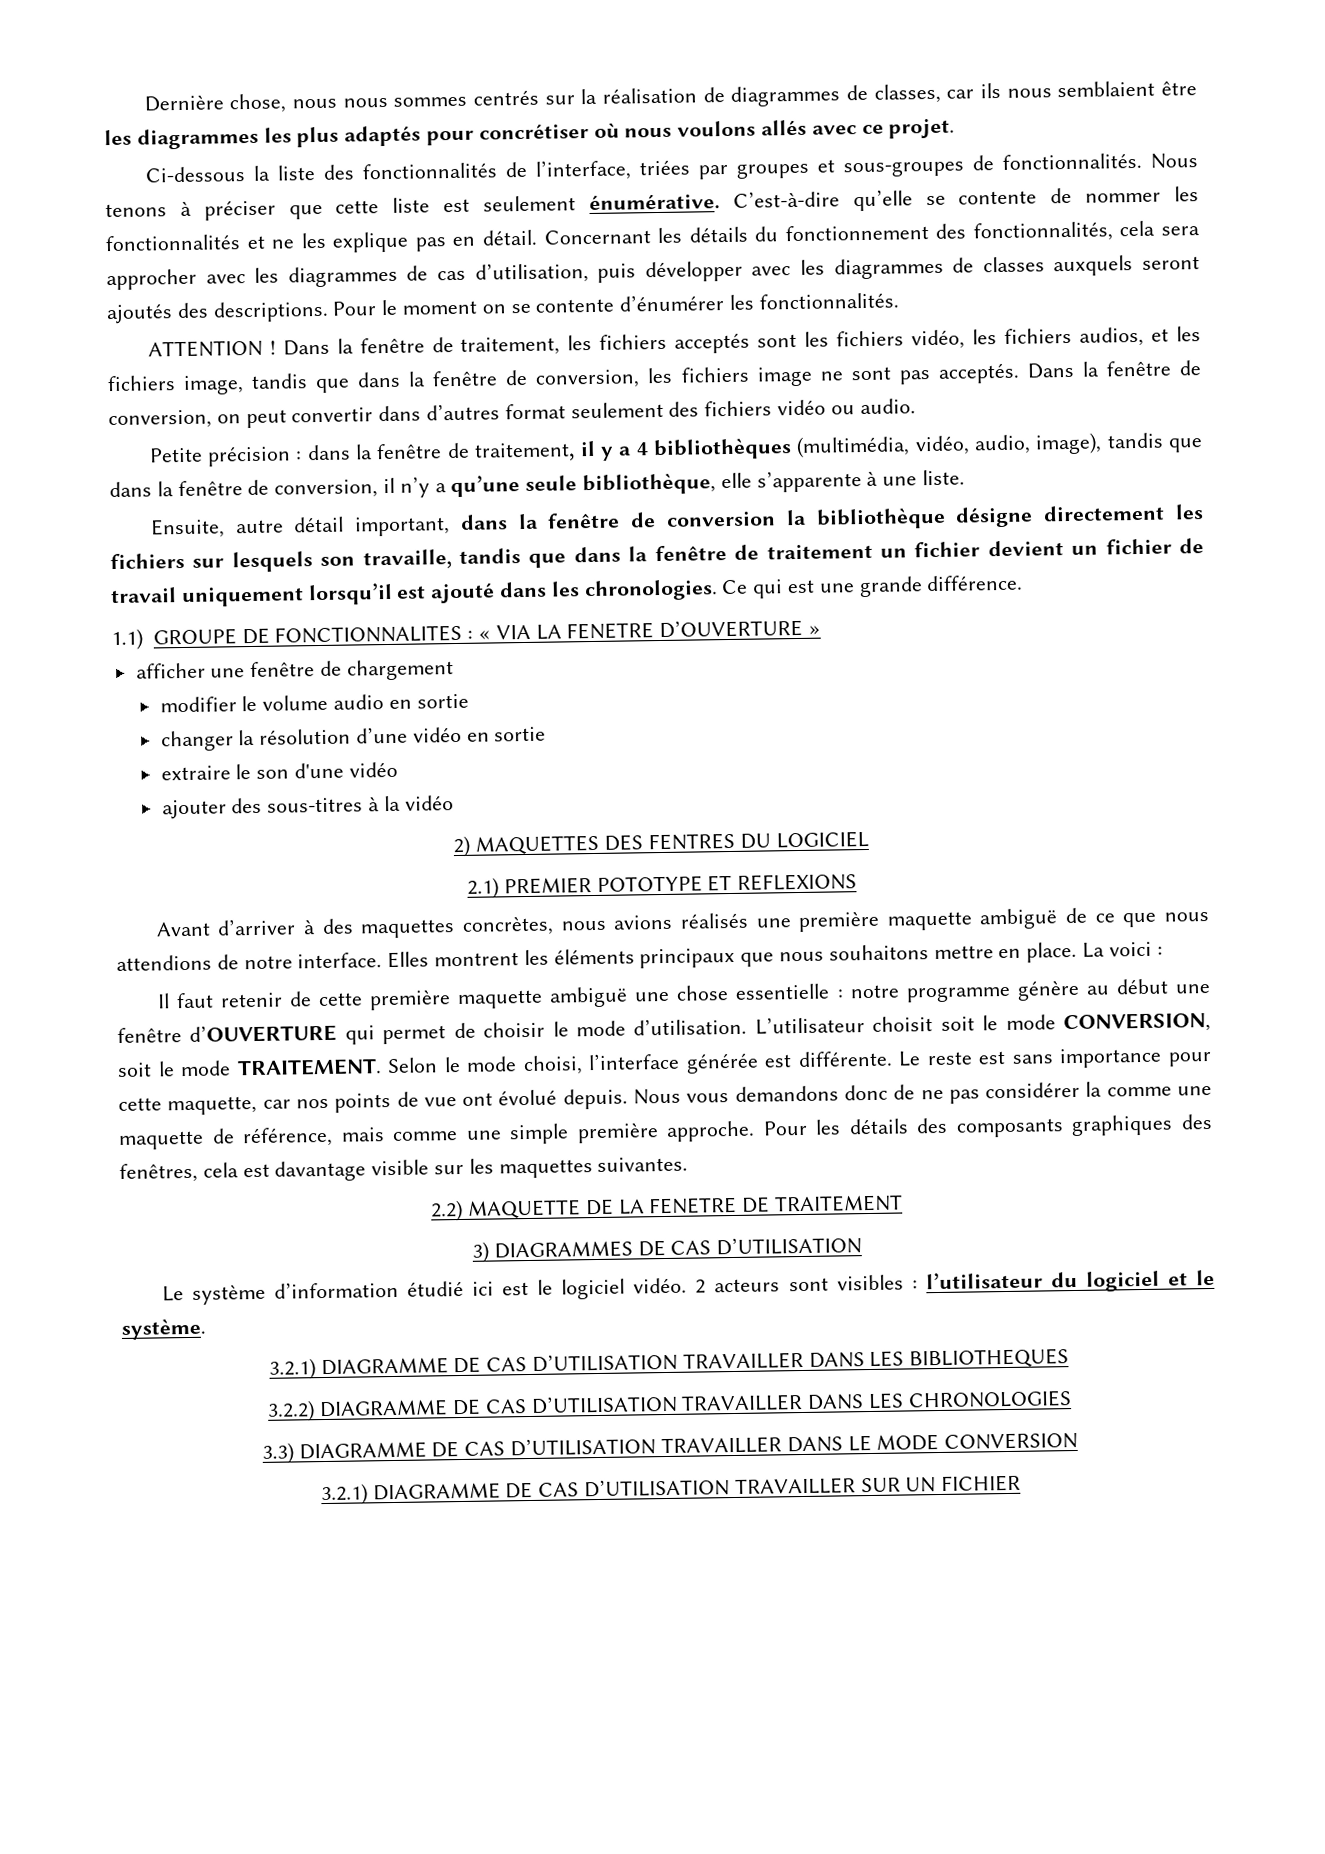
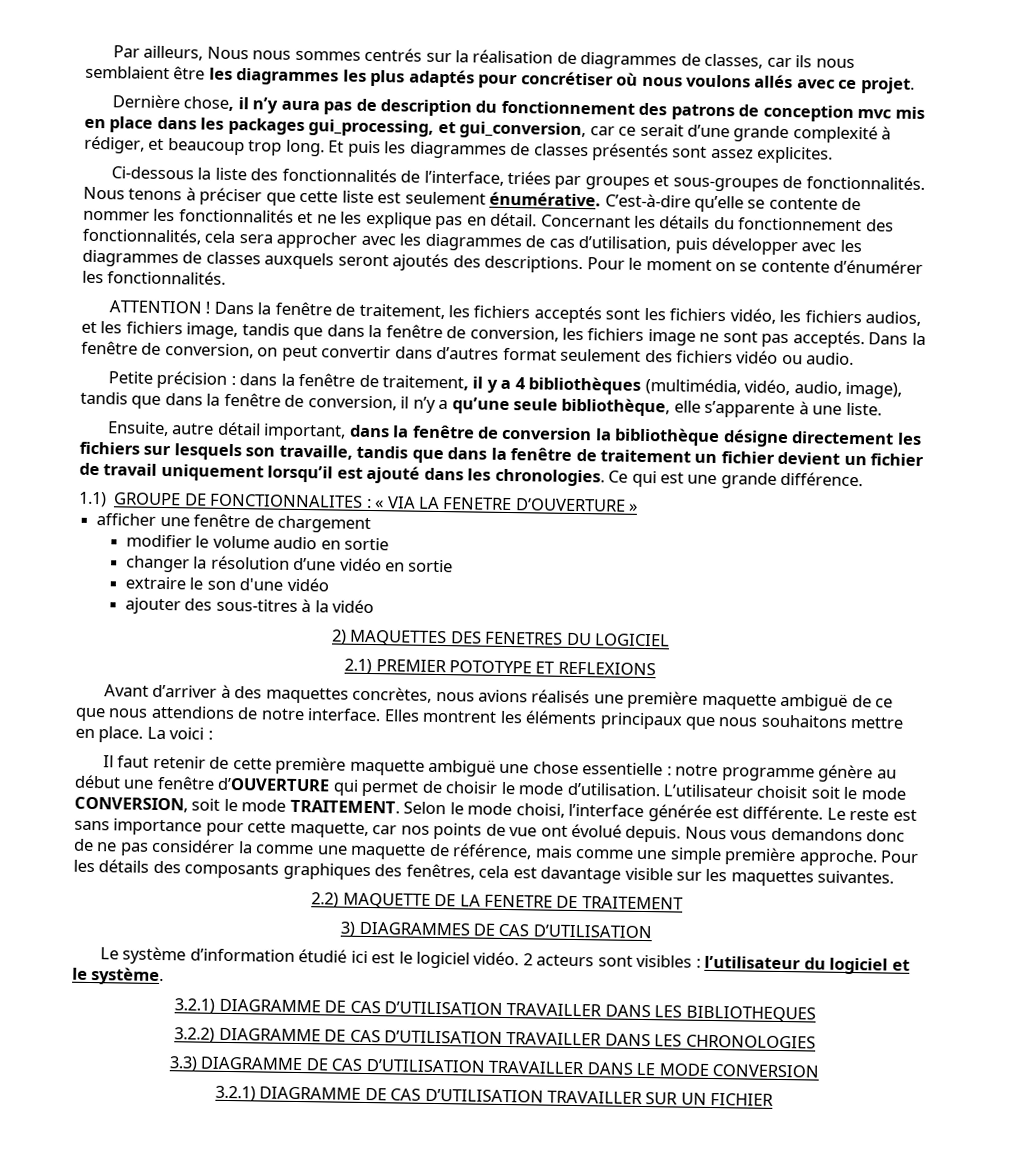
- Dernière chose, nous nous sommes centrés sur la réalisation de diagrammes de classes, car ils nous semblaient être les diagrammes les plus adaptés pour concrétiser où nous voulons allés avec ce projet.
+ Par ailleurs, Nous nous sommes centrés sur la réalisation de diagrammes de classes, car ils nous semblaient être les diagrammes les plus adaptés pour concrétiser où nous voulons allés avec ce projet.
+ Dernière chose, il n’y aura pas de description du fonctionnement des patrons de conception mvc mis en place dans les packages gui_processing, et gui_conversion, car ce serait d’une grande complexité à rédiger, et beaucoup trop long. Et puis les diagrammes de classes présentés sont assez explicites.
- 2) MAQUETTES DES FENTRES DU LOGICIEL
+ 2) MAQUETTES DES FENETRES DU LOGICIEL

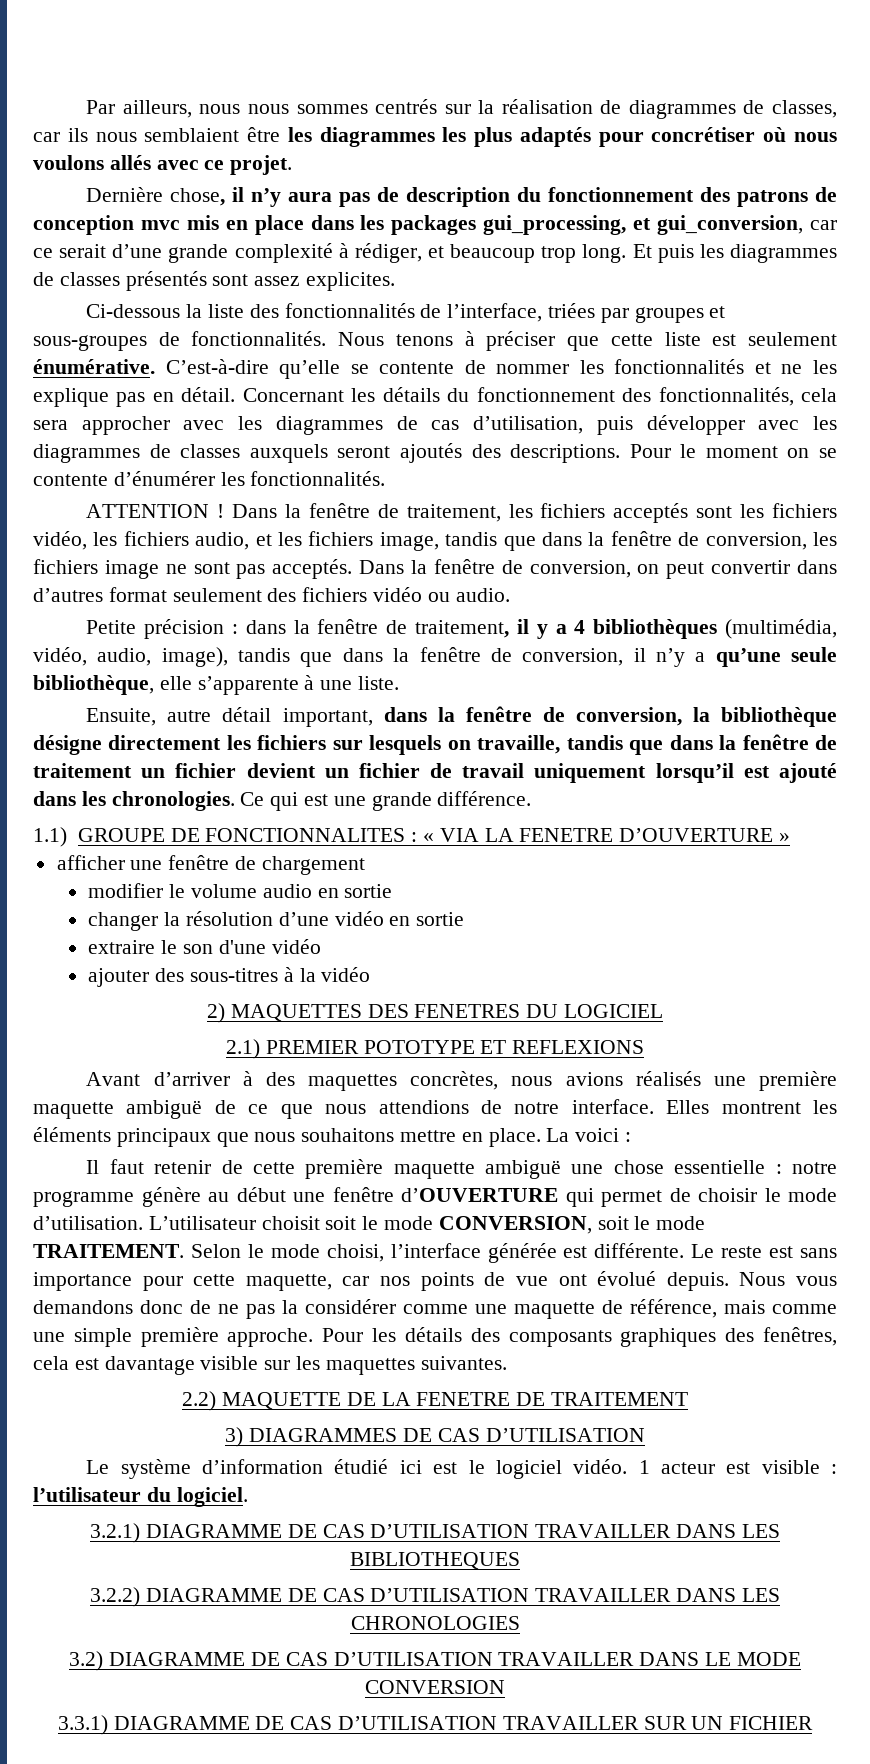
- Par ailleurs, Nous nous sommes centrés sur la réalisation de diagrammes de classes, car ils nous semblaient être les diagrammes les plus adaptés pour concrétiser où nous voulons allés avec ce projet.
+ Par ailleurs, nous nous sommes centrés sur la réalisation de diagrammes de classes, car ils nous semblaient être les diagrammes les plus adaptés pour concrétiser où nous voulons allés avec ce projet.
- Dans la fenêtre de traitement, les fichiers acceptés sont les fichiers vidéo, les fichiers audios, et les fichiers image, tandis que dans la fenêtre de conversion, les fichiers image ne sont pas acceptés.
+ Dans la fenêtre de traitement, les fichiers acceptés sont les fichiers vidéo, les fichiers audio, et les fichiers image, tandis que dans la fenêtre de conversion, les fichiers image ne sont pas acceptés.
- Ensuite, autre détail important, dans la fenêtre de conversion la bibliothèque désigne directement les fichiers sur lesquels son travaille, tandis que dans la fenêtre de traitement un fichier devient un fichier de travail uniquement lorsqu’il est ajouté dans les chronologies.
+ Ensuite, autre détail important, dans la fenêtre de conversion, la bibliothèque désigne directement les fichiers sur lesquels on travaille, tandis que dans la fenêtre de traitement un fichier devient un fichier de travail uniquement lorsqu’il est ajouté dans les chronologies.
- Nous vous demandons donc de ne pas considérer la comme une maquette de référence, mais comme une simple première approche.
+ Nous vous demandons donc de ne pas la considérer comme une maquette de référence, mais comme une simple première approche.
- 2 acteurs sont visibles : l’utilisateur du logiciel et le système.
+ 1 acteur est visible : l’utilisateur du logiciel.
- 3.3) DIAGRAMME DE CAS D’UTILISATION TRAVAILLER DANS LE MODE CONVERSION
+ 3.2) DIAGRAMME DE CAS D’UTILISATION TRAVAILLER DANS LE MODE CONVERSION
- 3.2.1) DIAGRAMME DE CAS D’UTILISATION TRAVAILLER SUR UN FICHIER
+ 3.3.1) DIAGRAMME DE CAS D’UTILISATION TRAVAILLER SUR UN FICHIER

